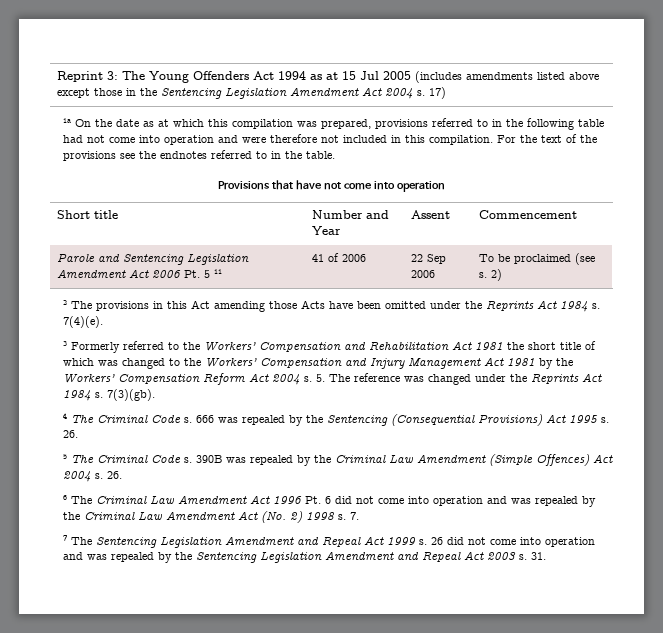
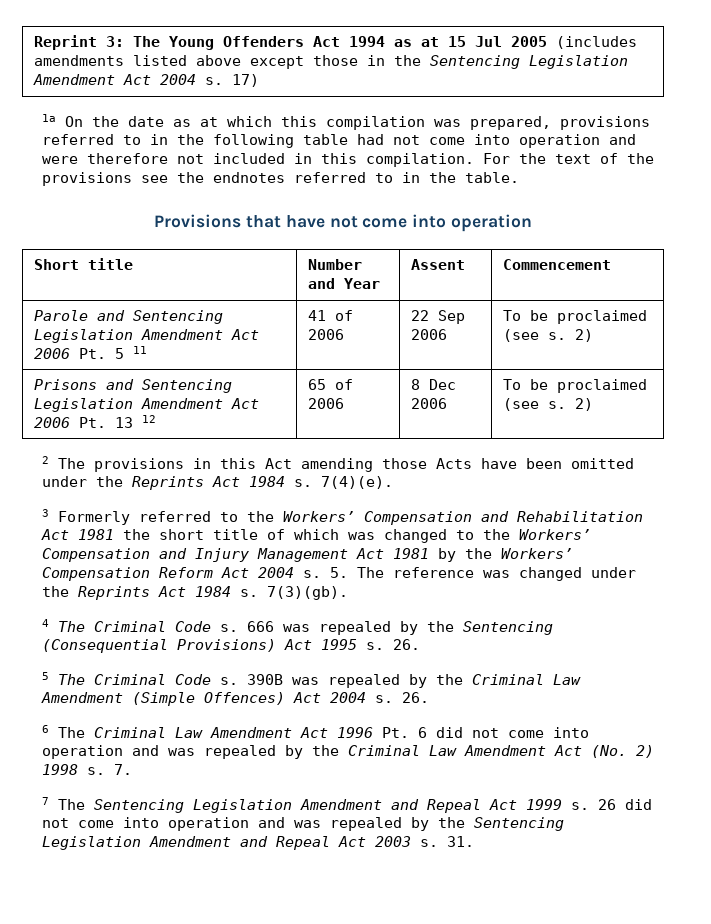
+ Prisons and Sentencing Legislation Amendment Act 2006 Pt. 13 12 | 65 of 2006 | 8 Dec 2006 | To be proclaimed (see s. 2)

